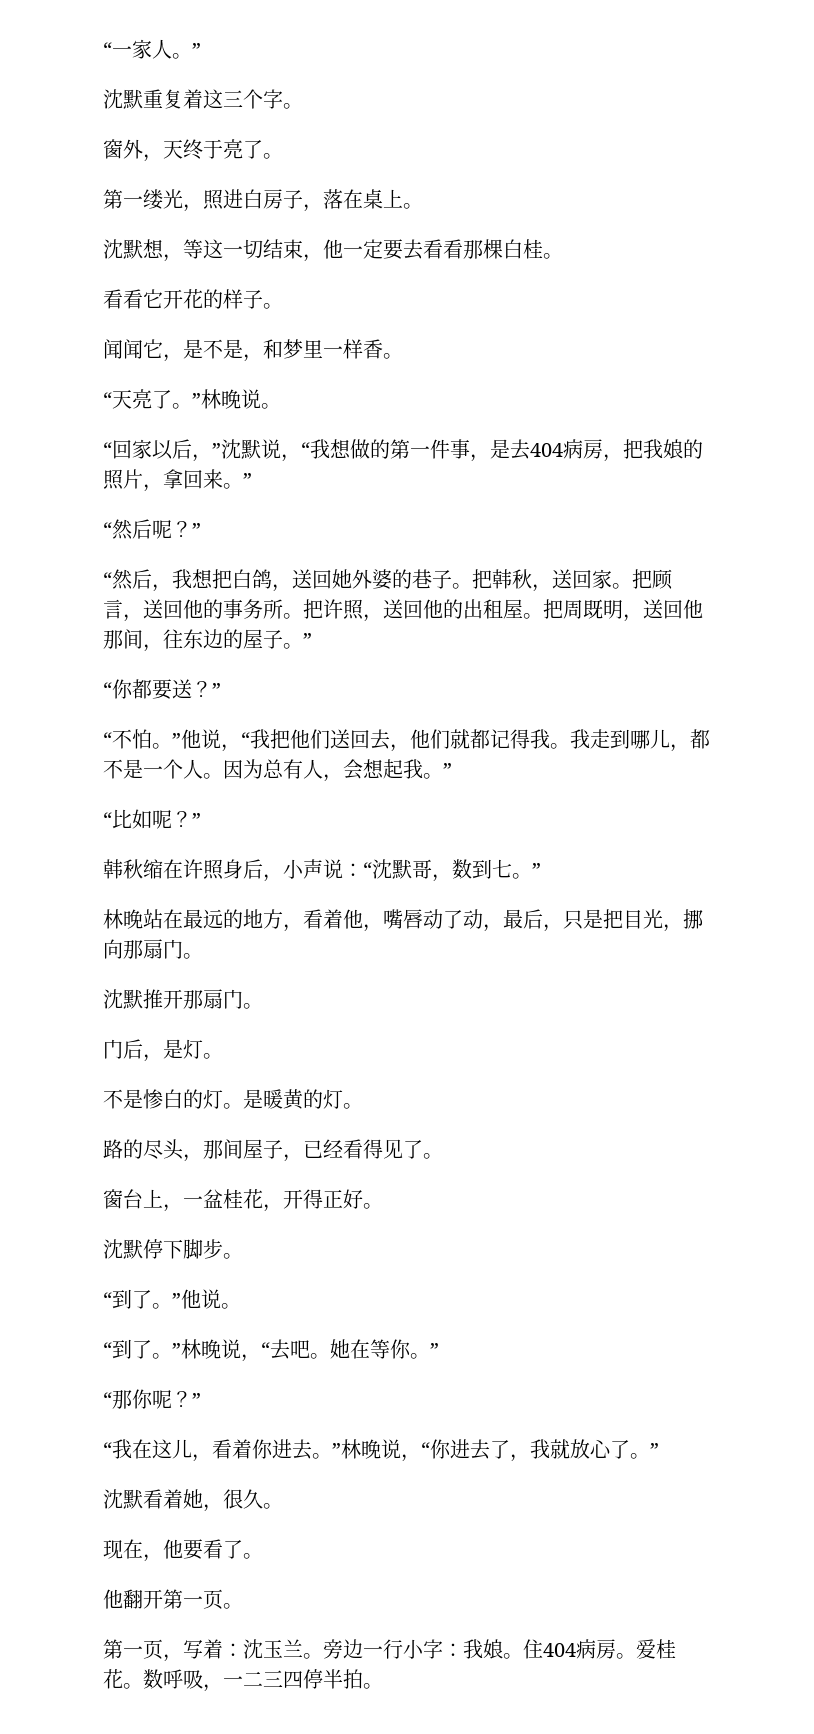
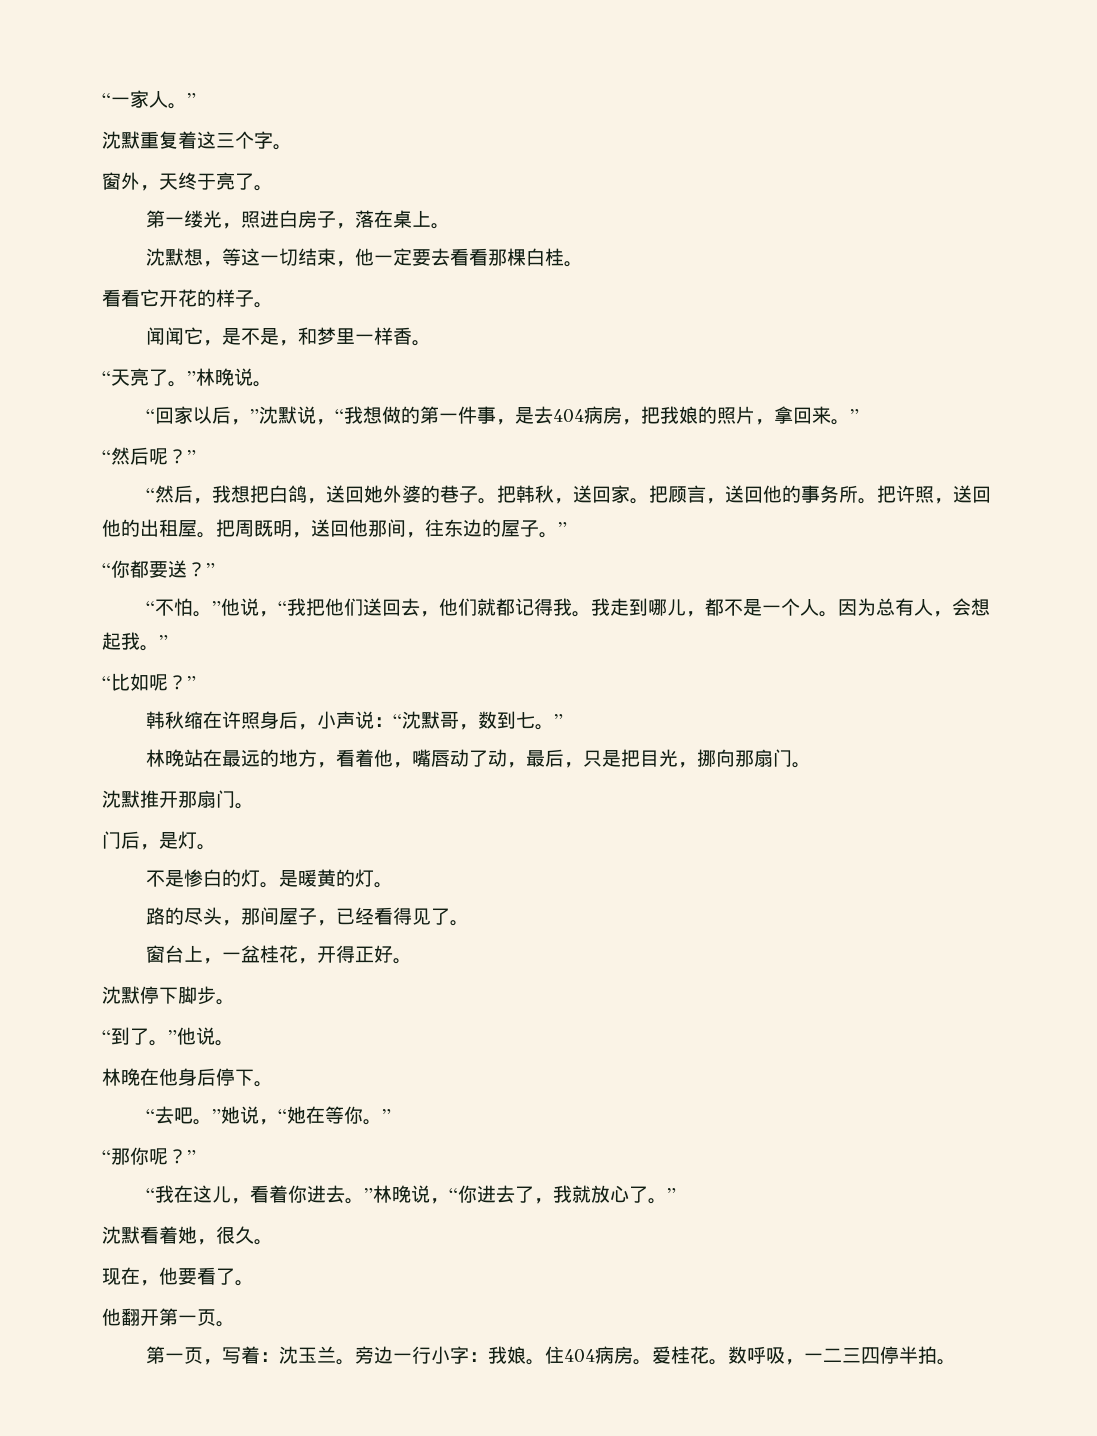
- “到了。”林晚说，“去吧。她在等你。”
+ 林晚在他身后停下。
+ “去吧。”她说，“她在等你。”

